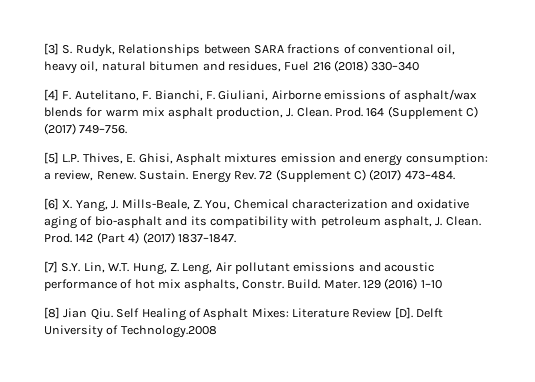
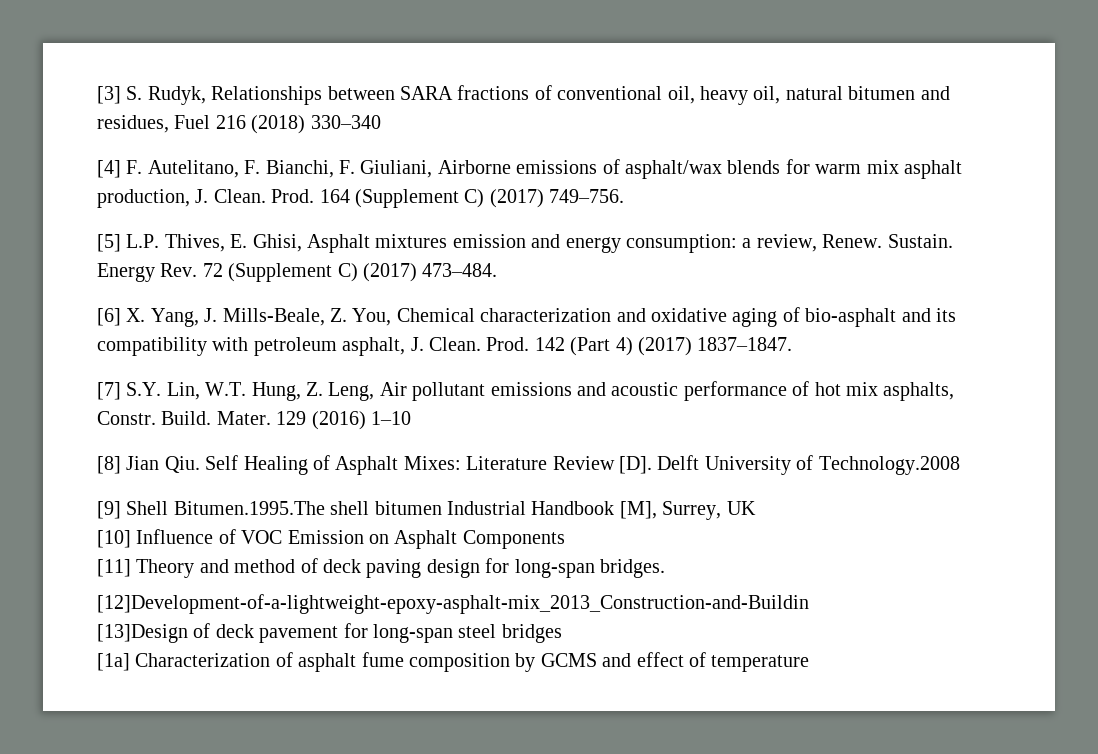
+ [9] Shell Bitumen.1995.The shell bitumen Industrial Handbook [M], Surrey, UK
+ [10] Influence of VOC Emission on Asphalt Components
+ [11] Theory and method of deck paving design for long-span bridges.
+ [12]Development-of-a-lightweight-epoxy-asphalt-mix_2013_Construction-and-Buildin
+ [13]Design of deck pavement for long-span steel bridges
+ [1a] Characterization of asphalt fume composition by GCMS and effect of temperature

